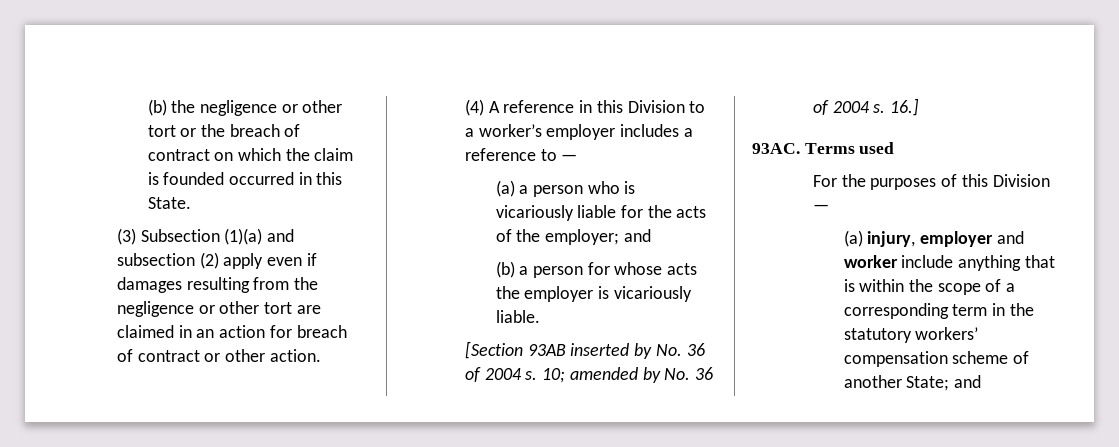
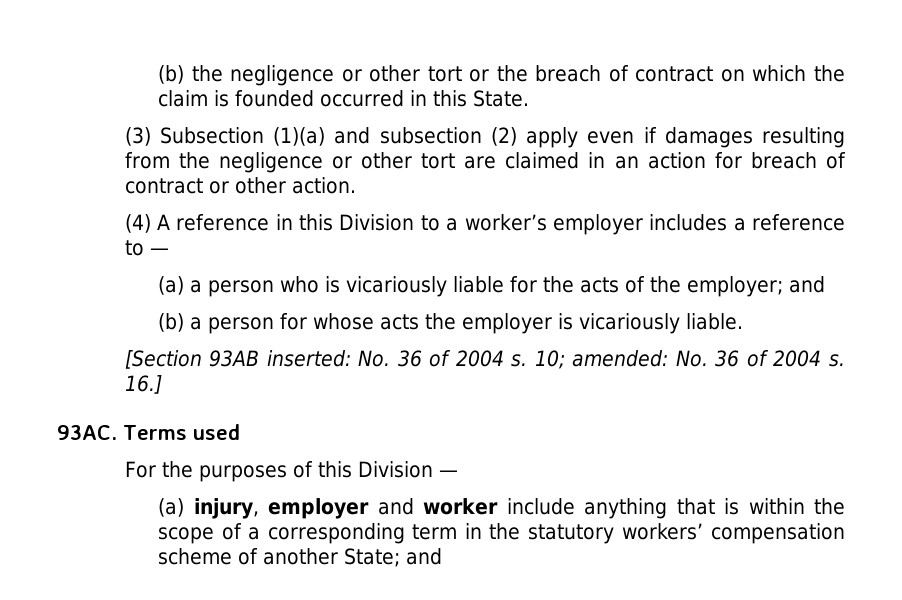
- [Section 93AB inserted by No. 36 of 2004 s.
+ [Section 93AB inserted: No. 36 of 2004 s.
- 10; amended by No. 36 of 2004 s.
+ 10; amended: No. 36 of 2004 s.

